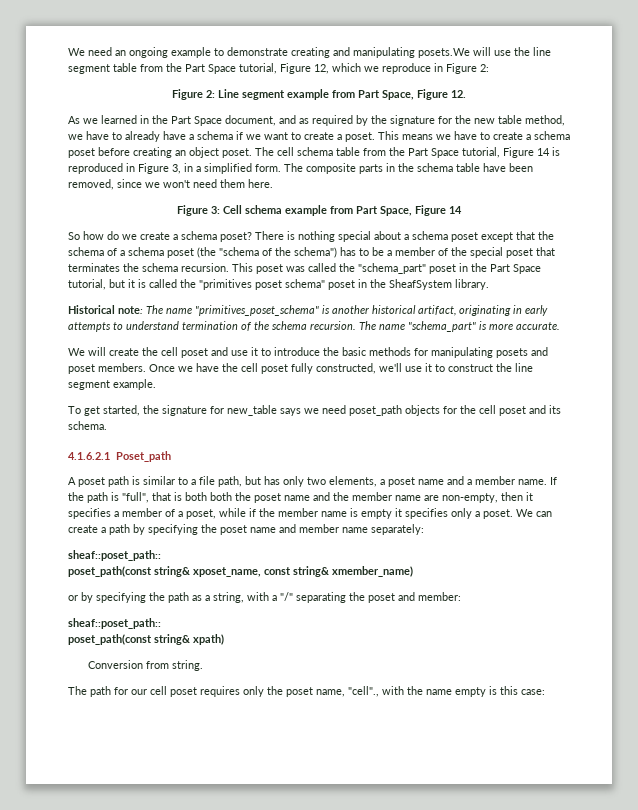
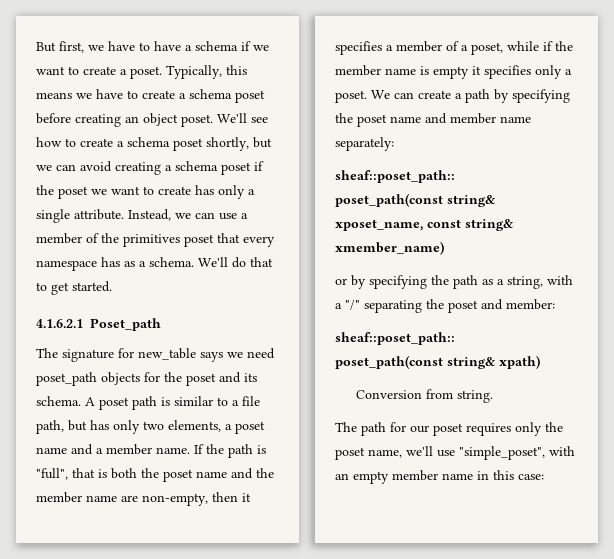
- We need an ongoing example to demonstrate creating and manipulating posets.We will use the line segment table from the Part Space tutorial, Figure 12, which we reproduce in Figure 2:
- Figure 2: Line segment example from Part Space, Figure 12.
- As we learned in the Part Space document, and as required by the signature for the new table method, we have to already have a schema if we want to create a poset.
+ But first, we have to have a schema if we want to create a poset.
- This means we have to create a schema poset before creating an object poset.
+ Typically, this means we have to create a schema poset before creating an object poset.
- The cell schema table from the Part Space tutorial, Figure 14 is reproduced in Figure 3, in a simplified form. The composite parts in the schema table have been removed, since we won't need them here.
- Figure 3: Cell schema example from Part Space, Figure 14
- So how do we create a schema poset? There is nothing special about a schema poset except that the schema of a schema poset (the "schema of the schema") has to be a member of the special poset that terminates the schema recursion. This poset was called the "schema_part" poset in the Part Space tutorial, but it is called the "primitives poset schema" poset in the SheafSystem library.
- Historical note: The name "primitives_poset_schema" is another historical artifact, originating in early attempts to understand termination of the schema recursion. The name "schema_part" is more accurate.
- We will create the cell poset and use it to introduce the basic methods for manipulating posets and poset members. Once we have the cell poset fully constructed, we'll use it to construct the line segment example.
- To get started, the signature for new_table says we need poset_path objects for the cell poset and its schema.
+ We'll see how to create a schema poset shortly, but we can avoid creating a schema poset if the poset we want to create has only a single attribute. Instead, we can use a member of the primitives poset that every namespace has as a schema. We'll do that to get started.
  4.1.6.2.1 Poset_path
- A poset path is similar to a file path, but has only two elements, a poset name and a member name.
+ The signature for new_table says we need poset_path objects for the poset and its schema. A poset path is similar to a file path, but has only two elements, a poset name and a member name.
- If the path is "full", that is both both the poset name and the member name are non-empty, then it specifies a member of a poset, while if the member name is empty it specifies only a poset.
+ If the path is "full", that is both the poset name and the member name are non-empty, then it specifies a member of a poset, while if the member name is empty it specifies only a poset.
- The path for our cell poset requires only the poset name, "cell"., with the name empty is this case:
+ The path for our poset requires only the poset name, we'll use "simple_poset", with an empty member name in this case:

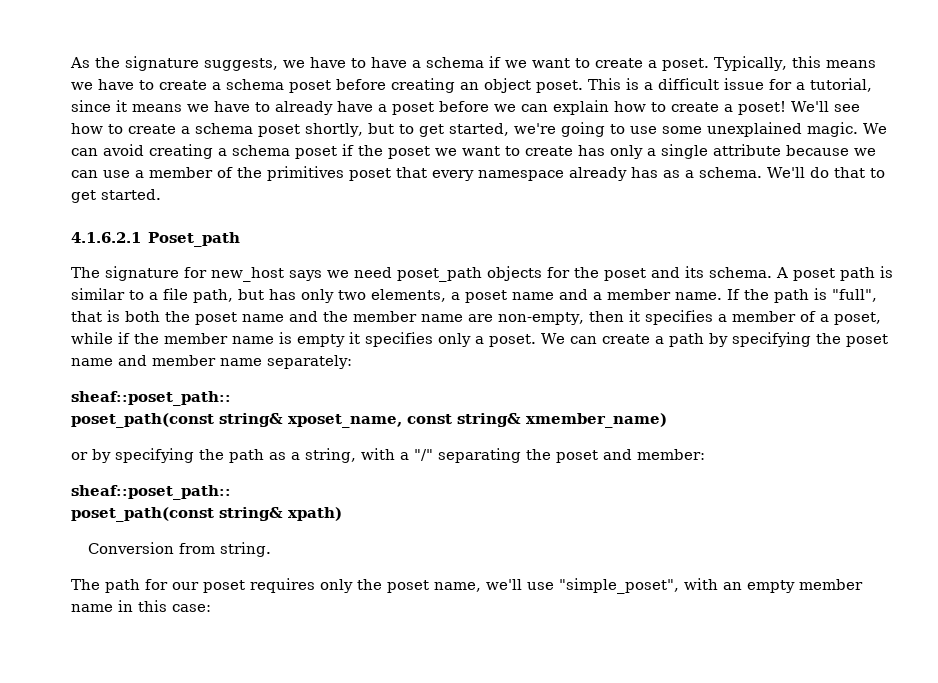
- But first, we have to have a schema if we want to create a poset.
+ As the signature suggests, we have to have a schema if we want to create a poset.
+ This is a difficult issue for a tutorial, since it means we have to already have a poset before we can explain how to create a poset!
- We'll see how to create a schema poset shortly, but we can avoid creating a schema poset if the poset we want to create has only a single attribute. Instead, we can use a member of the primitives poset that every namespace has as a schema.
+ We'll see how to create a schema poset shortly, but to get started, we're going to use some unexplained magic. We can avoid creating a schema poset if the poset we want to create has only a single attribute because we can use a member of the primitives poset that every namespace already has as a schema.
- The signature for new_table says we need poset_path objects for the poset and its schema.
+ The signature for new_host says we need poset_path objects for the poset and its schema.

